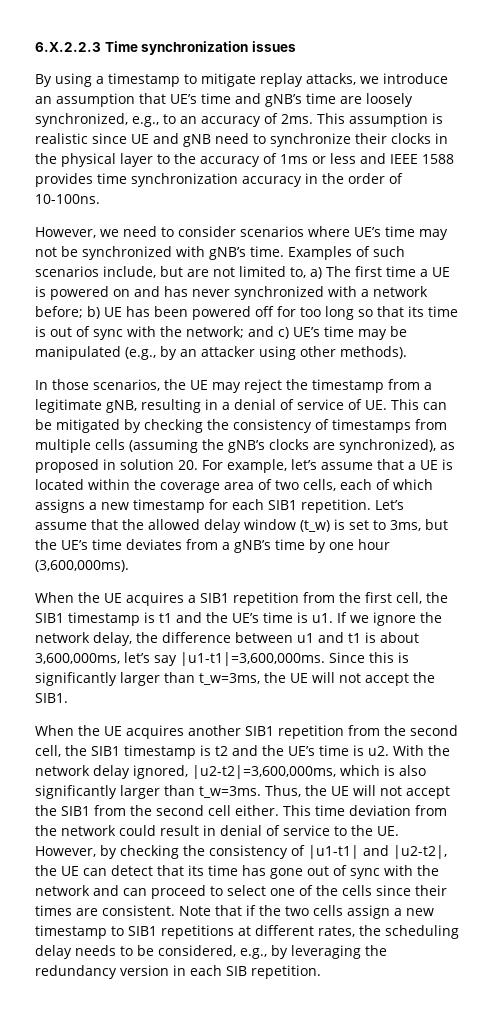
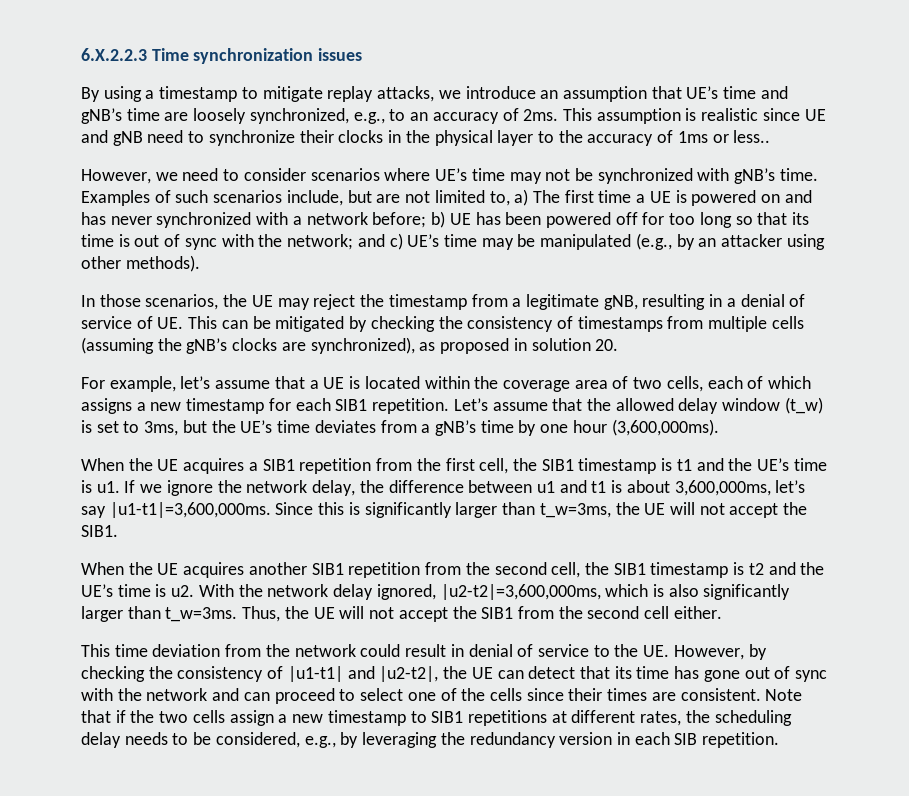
- This assumption is realistic since UE and gNB need to synchronize their clocks in the physical layer to the accuracy of 1ms or less and IEEE 1588 provides time synchronization accuracy in the order of 10-100ns.
+ This assumption is realistic since UE and gNB need to synchronize their clocks in the physical layer to the accuracy of 1ms or less..
- In those scenarios, the UE may reject the timestamp from a legitimate gNB, resulting in a denial of service of UE. This can be mitigated by checking the consistency of timestamps from multiple cells (assuming the gNB’s clocks are synchronized), as proposed in solution 20. For example, let’s assume that a UE is located within the coverage area of two cells, each of which assigns a new timestamp for each SIB1 repetition.
+ In those scenarios, the UE may reject the timestamp from a legitimate gNB, resulting in a denial of service of UE. This can be mitigated by checking the consistency of timestamps from multiple cells (assuming the gNB’s clocks are synchronized), as proposed in solution 20.
+ For example, let’s assume that a UE is located within the coverage area of two cells, each of which assigns a new timestamp for each SIB1 repetition.
- Thus, the UE will not accept the SIB1 from the second cell either. This time deviation from the network could result in denial of service to the UE. However, by checking the consistency of |u1-t1| and |u2-t2|, the UE can detect that its time has gone out of sync with the network and can proceed to select one of the cells since their times are consistent.
+ Thus, the UE will not accept the SIB1 from the second cell either.
+ This time deviation from the network could result in denial of service to the UE. However, by checking the consistency of |u1-t1| and |u2-t2|, the UE can detect that its time has gone out of sync with the network and can proceed to select one of the cells since their times are consistent.

